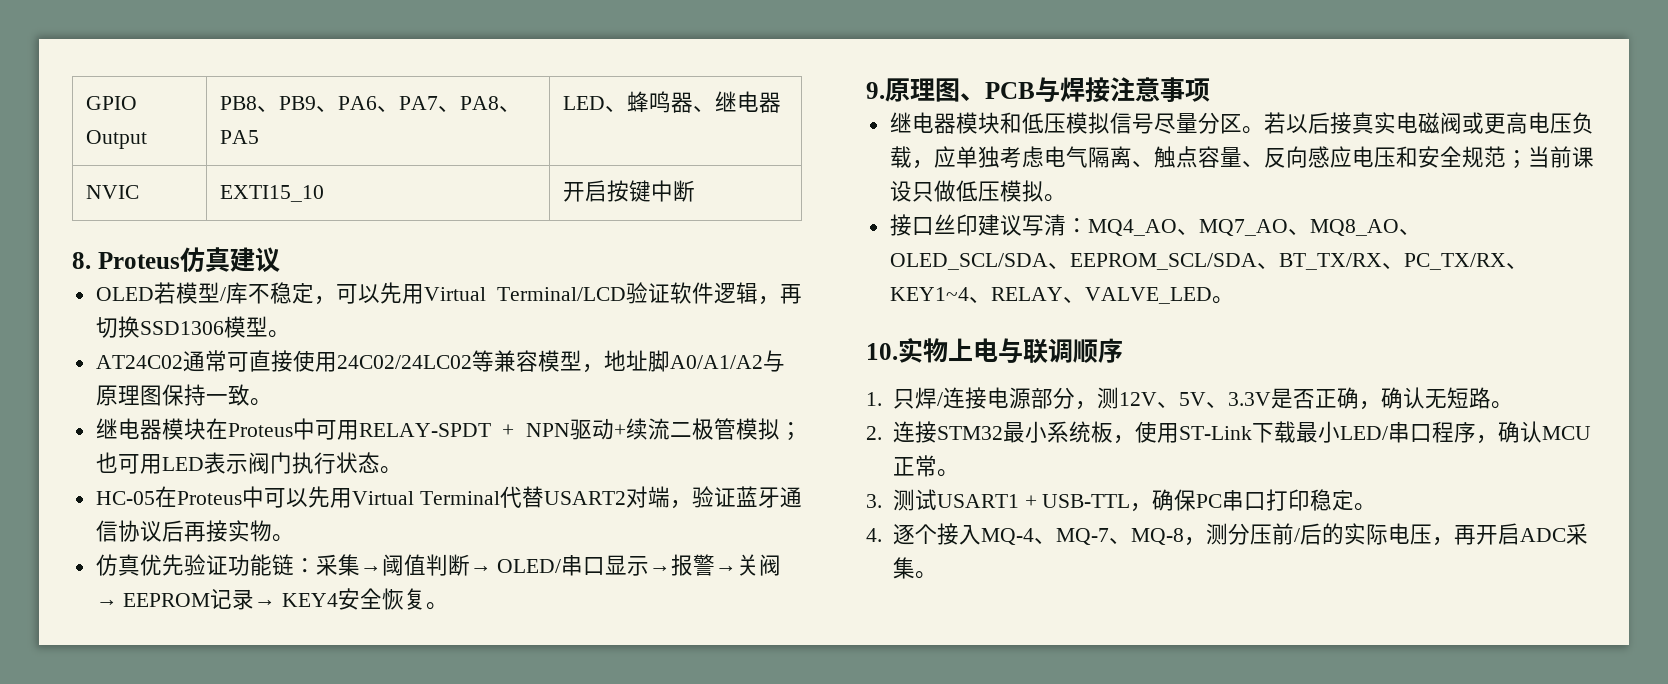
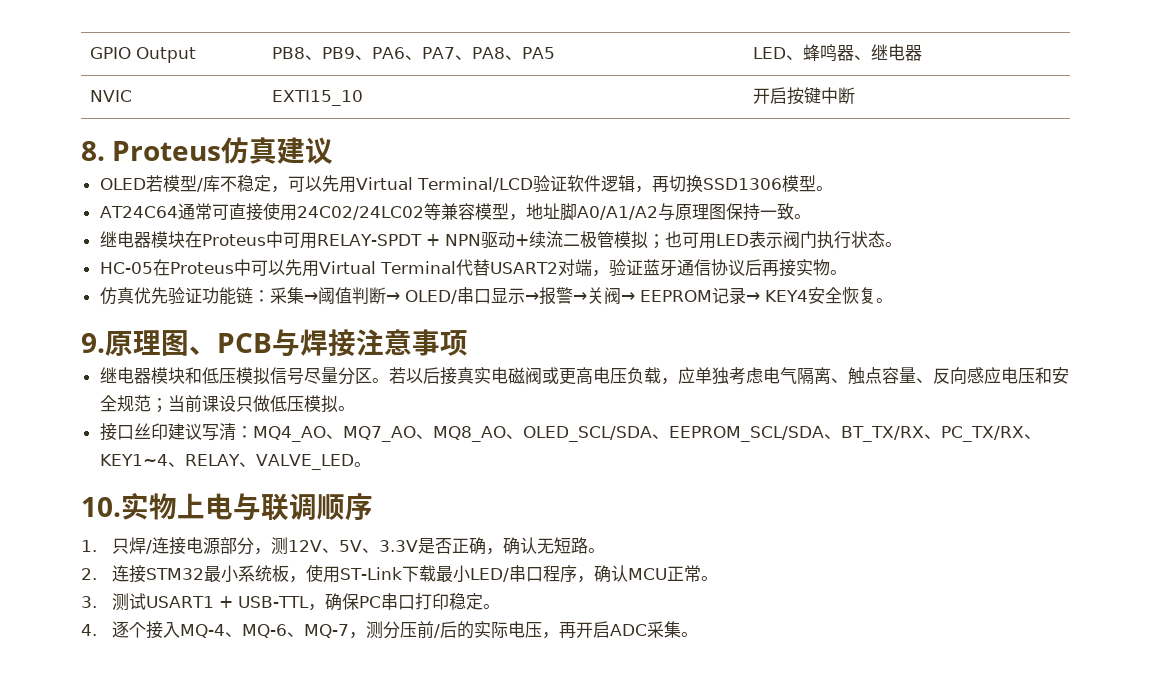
- AT24C02通常可直接使用24C02/24LC02等兼容模型，地址脚A0/A1/A2与原理图保持一致。
+ AT24C64通常可直接使用24C02/24LC02等兼容模型，地址脚A0/A1/A2与原理图保持一致。
- 4.逐个接入MQ-4、MQ-7、MQ-8，测分压前/后的实际电压，再开启ADC采集。
+ 4.逐个接入MQ-4、MQ-6、MQ-7，测分压前/后的实际电压，再开启ADC采集。

